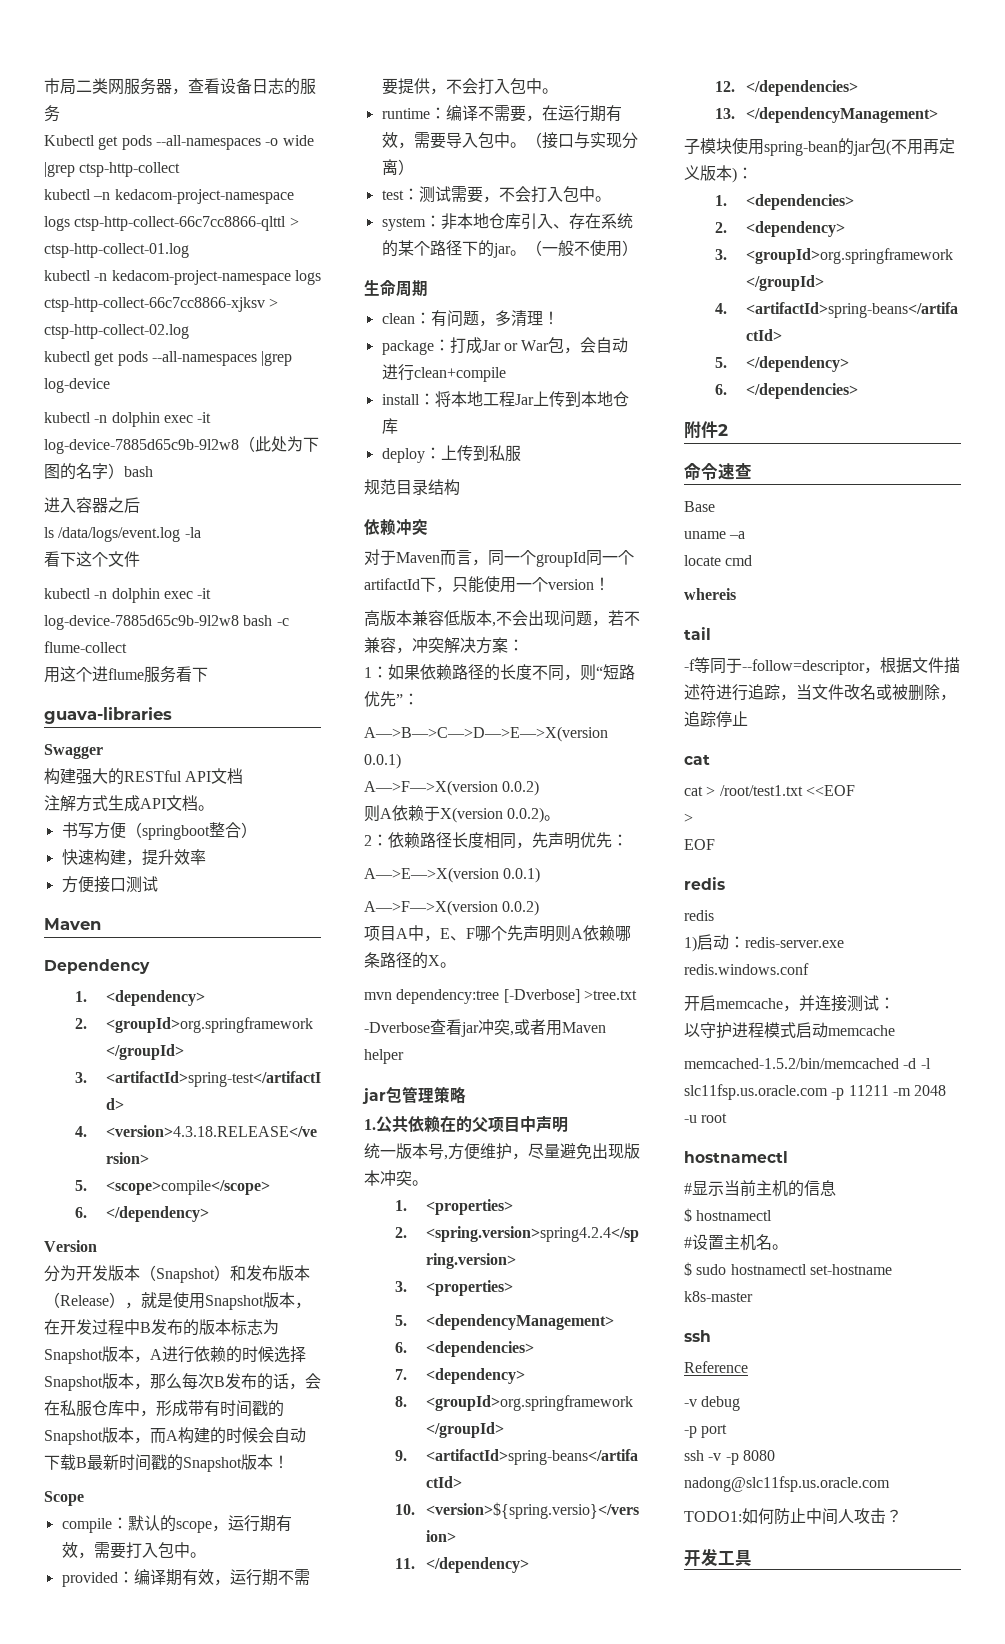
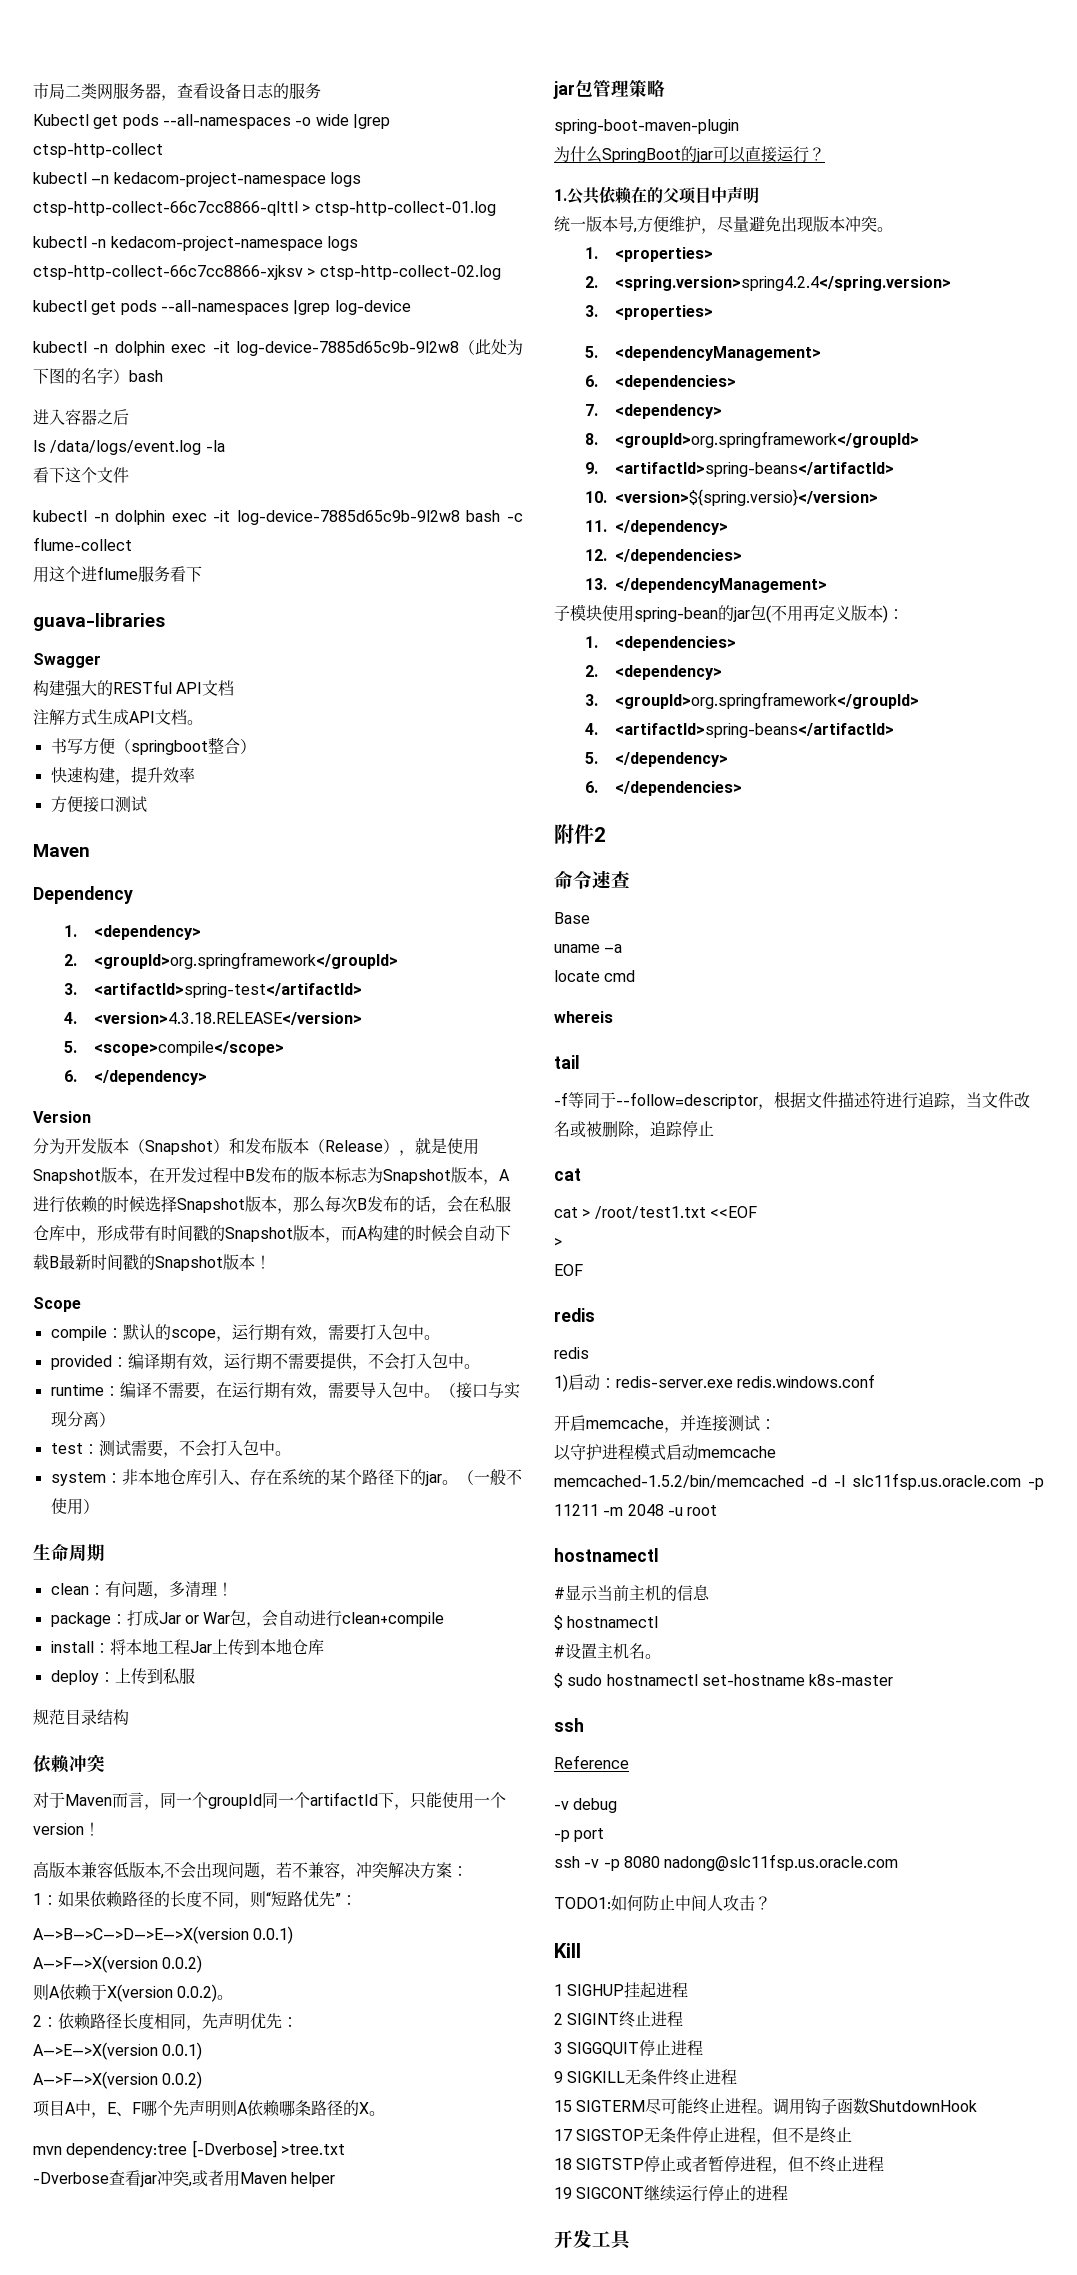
+ spring-boot-maven-plugin
+ 为什么SpringBoot的jar可以直接运行？
+ Kill
+ 1 SIGHUP挂起进程
+ 2 SIGINT终止进程
+ 3 SIGGQUIT停止进程
+ 9 SIGKILL无条件终止进程
+ 15 SIGTERM尽可能终止进程。调用钩子函数ShutdownHook
+ 17 SIGSTOP无条件停止进程，但不是终止
+ 18 SIGTSTP停止或者暂停进程，但不终止进程
+ 19 SIGCONT继续运行停止的进程

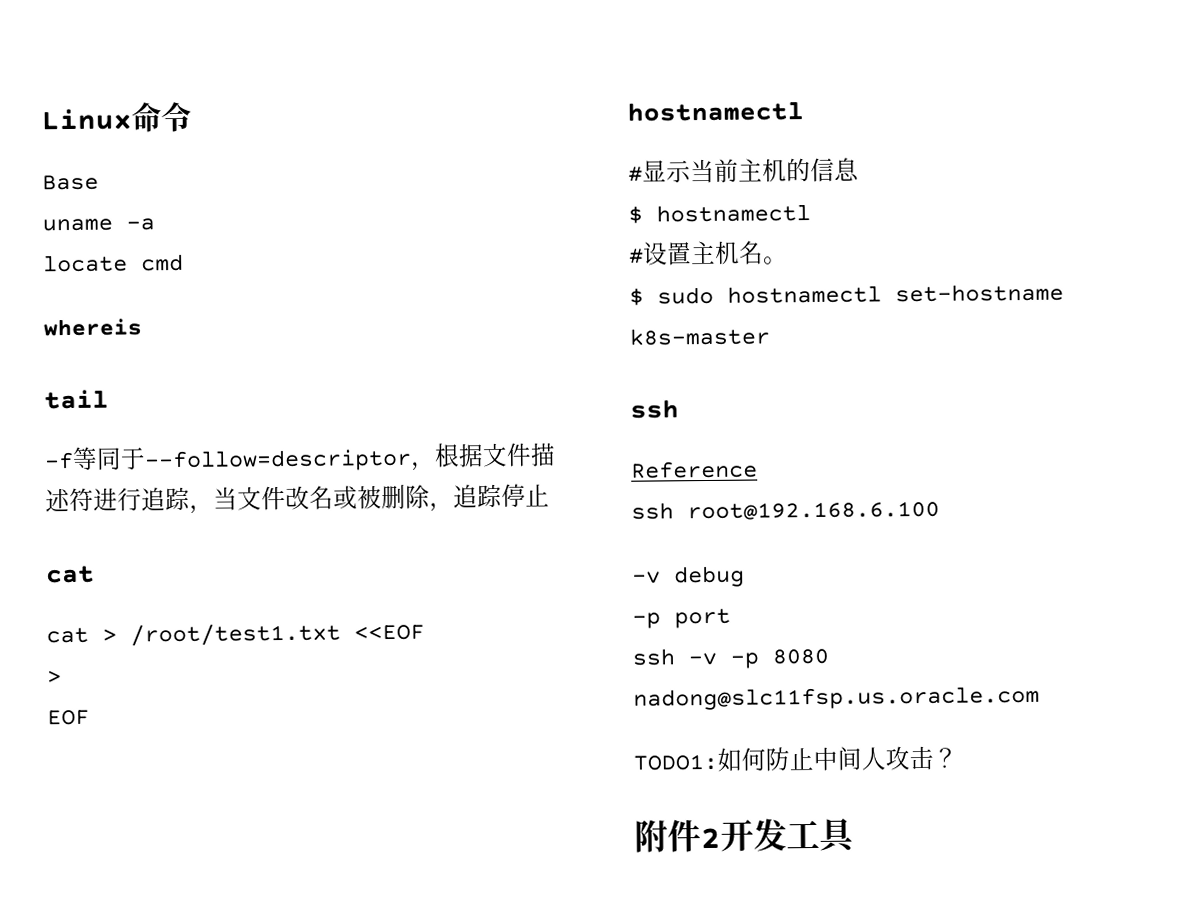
- 市局二类网服务器，查看设备日志的服务
- Kubectl get pods --all-namespaces -o wide |grep ctsp-http-collect
- kubectl –n kedacom-project-namespace logs ctsp-http-collect-66c7cc8866-qlttl > ctsp-http-collect-01.log
- kubectl -n kedacom-project-namespace logs ctsp-http-collect-66c7cc8866-xjksv > ctsp-http-collect-02.log
- kubectl get pods --all-namespaces |grep log-device
- kubectl -n dolphin exec -it log-device-7885d65c9b-9l2w8（此处为下图的名字）bash
- 进入容器之后
- ls /data/logs/event.log -la
- 看下这个文件
- kubectl -n dolphin exec -it log-device-7885d65c9b-9l2w8 bash -c flume-collect
- 用这个进flume服务看下
- guava-libraries
- Swagger
- 构建强大的RESTful API文档
- 注解方式生成API文档。
- 书写方便（springboot整合）
- 快速构建，提升效率
- 方便接口测试
- Maven
- Dependency
- 1. <dependency>
- 2. <groupId>org.springframework</groupId>
- 3. <artifactId>spring-test</artifactId>
- 4. <version>4.3.18.RELEASE</version>
- 5. <scope>compile</scope>
- 6. </dependency>
- Version
- 分为开发版本（Snapshot）和发布版本（Release），就是使用Snapshot版本，在开发过程中B发布的版本标志为Snapshot版本，A进行依赖的时候选择Snapshot版本，那么每次B发布的话，会在私服仓库中，形成带有时间戳的Snapshot版本，而A构建的时候会自动下载B最新时间戳的Snapshot版本！
- Scope
- compile：默认的scope，运行期有效，需要打入包中。
- provided：编译期有效，运行期不需要提供，不会打入包中。
- runtime：编译不需要，在运行期有效，需要导入包中。（接口与实现分离）
- test：测试需要，不会打入包中。
- system：非本地仓库引入、存在系统的某个路径下的jar。（一般不使用）
- 生命周期
- clean：有问题，多清理！
- package：打成Jar or War包，会自动进行clean+compile
- install：将本地工程Jar上传到本地仓库
- deploy：上传到私服
- 规范目录结构
- 依赖冲突
- 对于Maven而言，同一个groupId同一个artifactId下，只能使用一个version！
- 高版本兼容低版本,不会出现问题，若不兼容，冲突解决方案：
- 1：如果依赖路径的长度不同，则“短路优先”：
- A—>B—>C—>D—>E—>X(version 0.0.1)
- A—>F—>X(version 0.0.2)
- 则A依赖于X(version 0.0.2)。
- 2：依赖路径长度相同，先声明优先：
- A—>E—>X(version 0.0.1)
- A—>F—>X(version 0.0.2)
- 项目A中，E、F哪个先声明则A依赖哪条路径的X。
- mvn dependency:tree [-Dverbose] >tree.txt
- -Dverbose查看jar冲突,或者用Maven helper
- jar包管理策略
- spring-boot-maven-plugin
- 为什么SpringBoot的jar可以直接运行？
- 1.公共依赖在的父项目中声明
- 统一版本号,方便维护，尽量避免出现版本冲突。
- 1. <properties>
- 2. <spring.version>spring4.2.4</spring.version>
- 3. <properties>
- 5. <dependencyManagement>
- 6. <dependencies>
- 7. <dependency>
- 8. <groupId>org.springframework</groupId>
- 9. <artifactId>spring-beans</artifactId>
- 10. <version>${spring.versio}</version>
- 11. </dependency>
- 12. </dependencies>
- 13. </dependencyManagement>
- 子模块使用spring-bean的jar包(不用再定义版本)：
- 1. <dependencies>
- 2. <dependency>
- 3. <groupId>org.springframework</groupId>
- 4. <artifactId>spring-beans</artifactId>
- 5. </dependency>
- 6. </dependencies>
- 附件2
- 命令速查
+ Linux命令
  EOF
- redis
- redis
- 1)启动：redis-server.exe redis.windows.conf
- 开启memcache，并连接测试：
- 以守护进程模式启动memcache
- memcached-1.5.2/bin/memcached -d -l slc11fsp.us.oracle.com -p 11211 -m 2048 -u root
+ ssh root@192.168.6.100
- Kill
- 1 SIGHUP挂起进程
- 2 SIGINT终止进程
- 3 SIGGQUIT停止进程
- 9 SIGKILL无条件终止进程
- 15 SIGTERM尽可能终止进程。调用钩子函数ShutdownHook
- 17 SIGSTOP无条件停止进程，但不是终止
- 18 SIGTSTP停止或者暂停进程，但不终止进程
- 19 SIGCONT继续运行停止的进程
- 开发工具
+ 附件2开发工具

